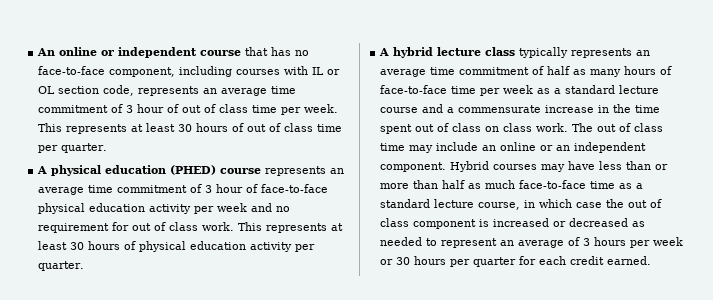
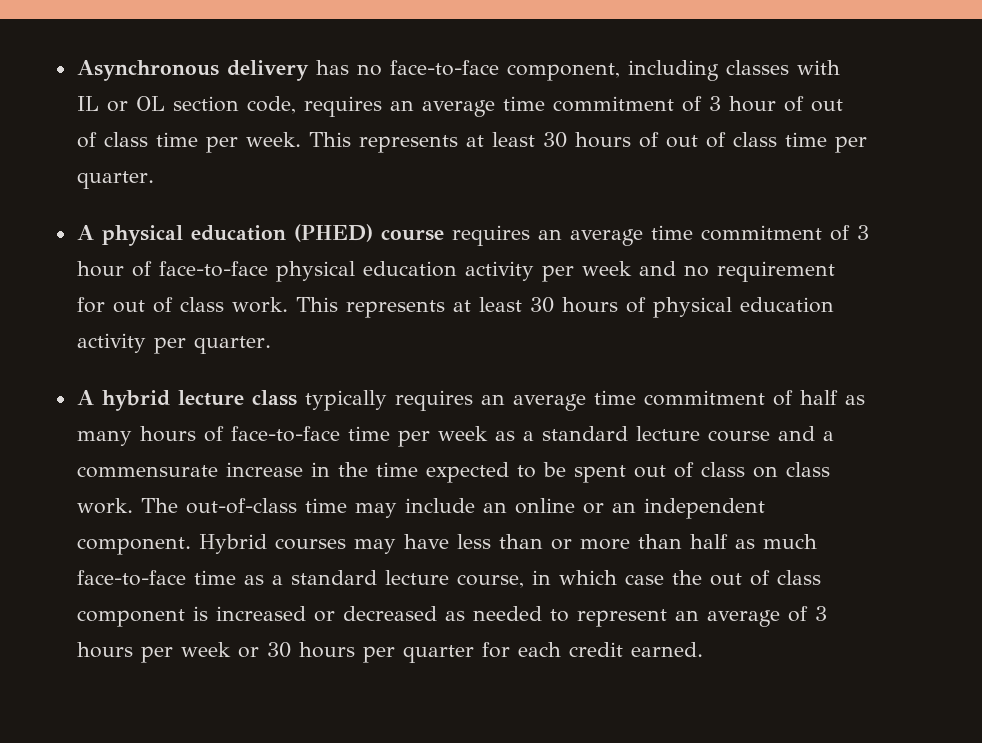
- An online or independent course that has no face-to-face component, including courses with IL or OL section code, represents an average time commitment of 3 hour of out of class time per week.
+ Asynchronous delivery has no face-to-face component, including classes with IL or OL section code, requires an average time commitment of 3 hour of out of class time per week.
- A physical education (PHED) course represents an average time commitment of 3 hour of face-to-face physical education activity per week and no requirement for out of class work.
+ A physical education (PHED) course requires an average time commitment of 3 hour of face-to-face physical education activity per week and no requirement for out of class work.
- A hybrid lecture class typically represents an average time commitment of half as many hours of face-to-face time per week as a standard lecture course and a commensurate increase in the time spent out of class on class work.
+ A hybrid lecture class typically requires an average time commitment of half as many hours of face-to-face time per week as a standard lecture course and a commensurate increase in the time expected to be spent out of class on class work.
- The out of class time may include an online or an independent component.
+ The out-of-class time may include an online or an independent component.

